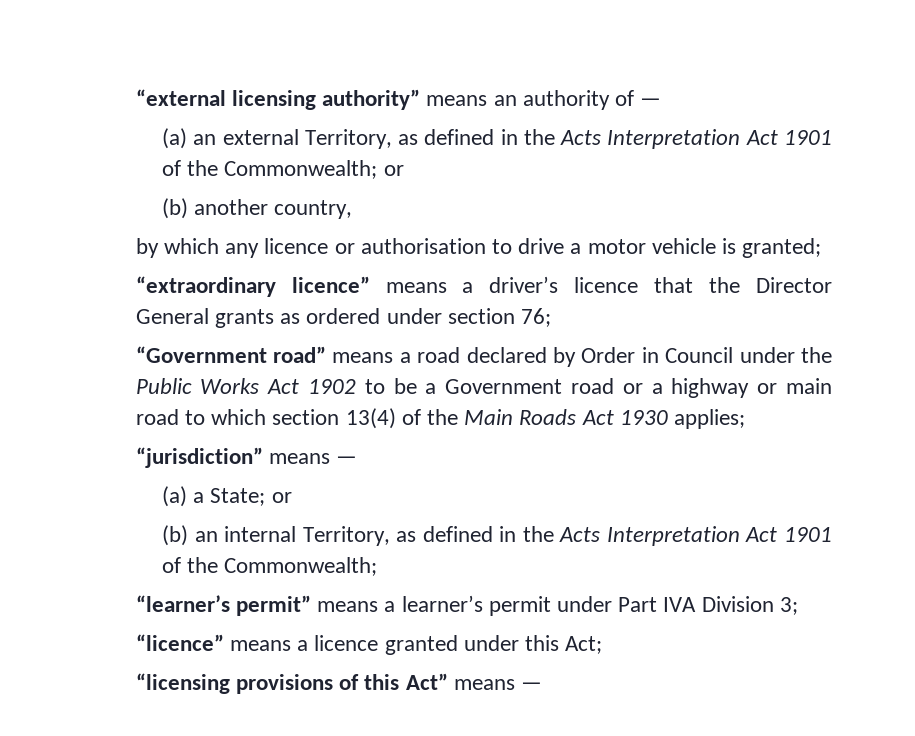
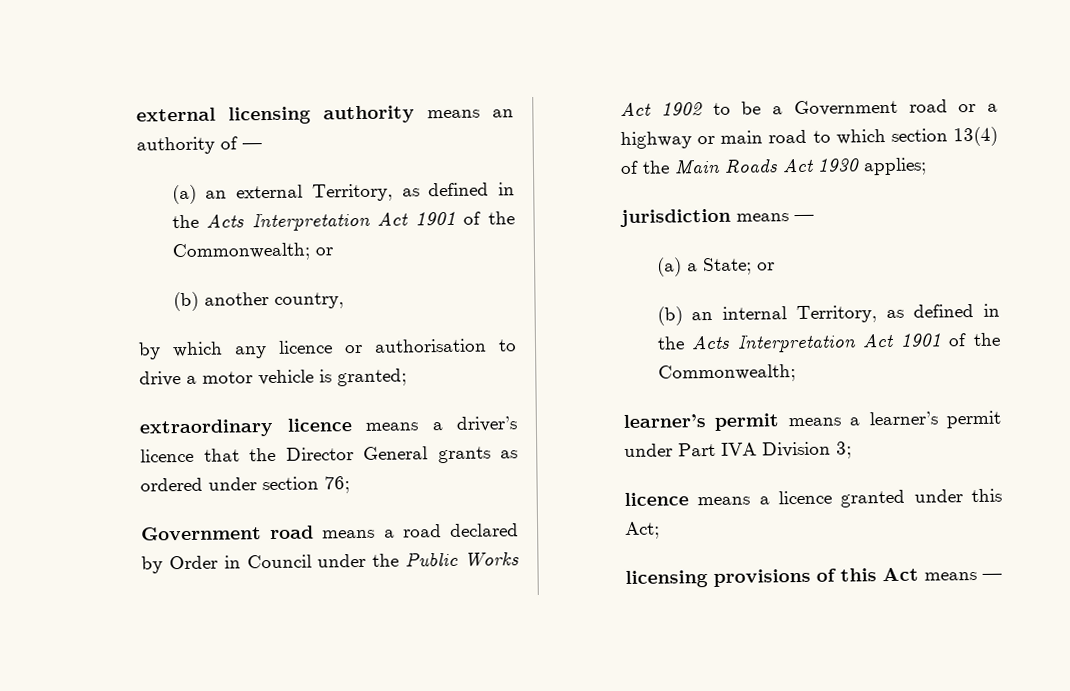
- “external licensing authority” means an authority of —
+ external licensing authority means an authority of —
- “extraordinary licence” means a driver’s licence that the Director General grants as ordered under section 76;
+ extraordinary licence means a driver’s licence that the Director General grants as ordered under section 76;
- “Government road” means a road declared by Order in Council under the Public Works Act 1902 to be a Government road or a highway or main road to which section 13(4) of the Main Roads Act 1930 applies;
+ Government road means a road declared by Order in Council under the Public Works Act 1902 to be a Government road or a highway or main road to which section 13(4) of the Main Roads Act 1930 applies;
- “jurisdiction” means —
+ jurisdiction means —
- “learner’s permit” means a learner’s permit under Part IVA Division 3;
+ learner’s permit means a learner’s permit under Part IVA Division 3;
- “licence” means a licence granted under this Act;
+ licence means a licence granted under this Act;
- “licensing provisions of this Act” means —
+ licensing provisions of this Act means —

